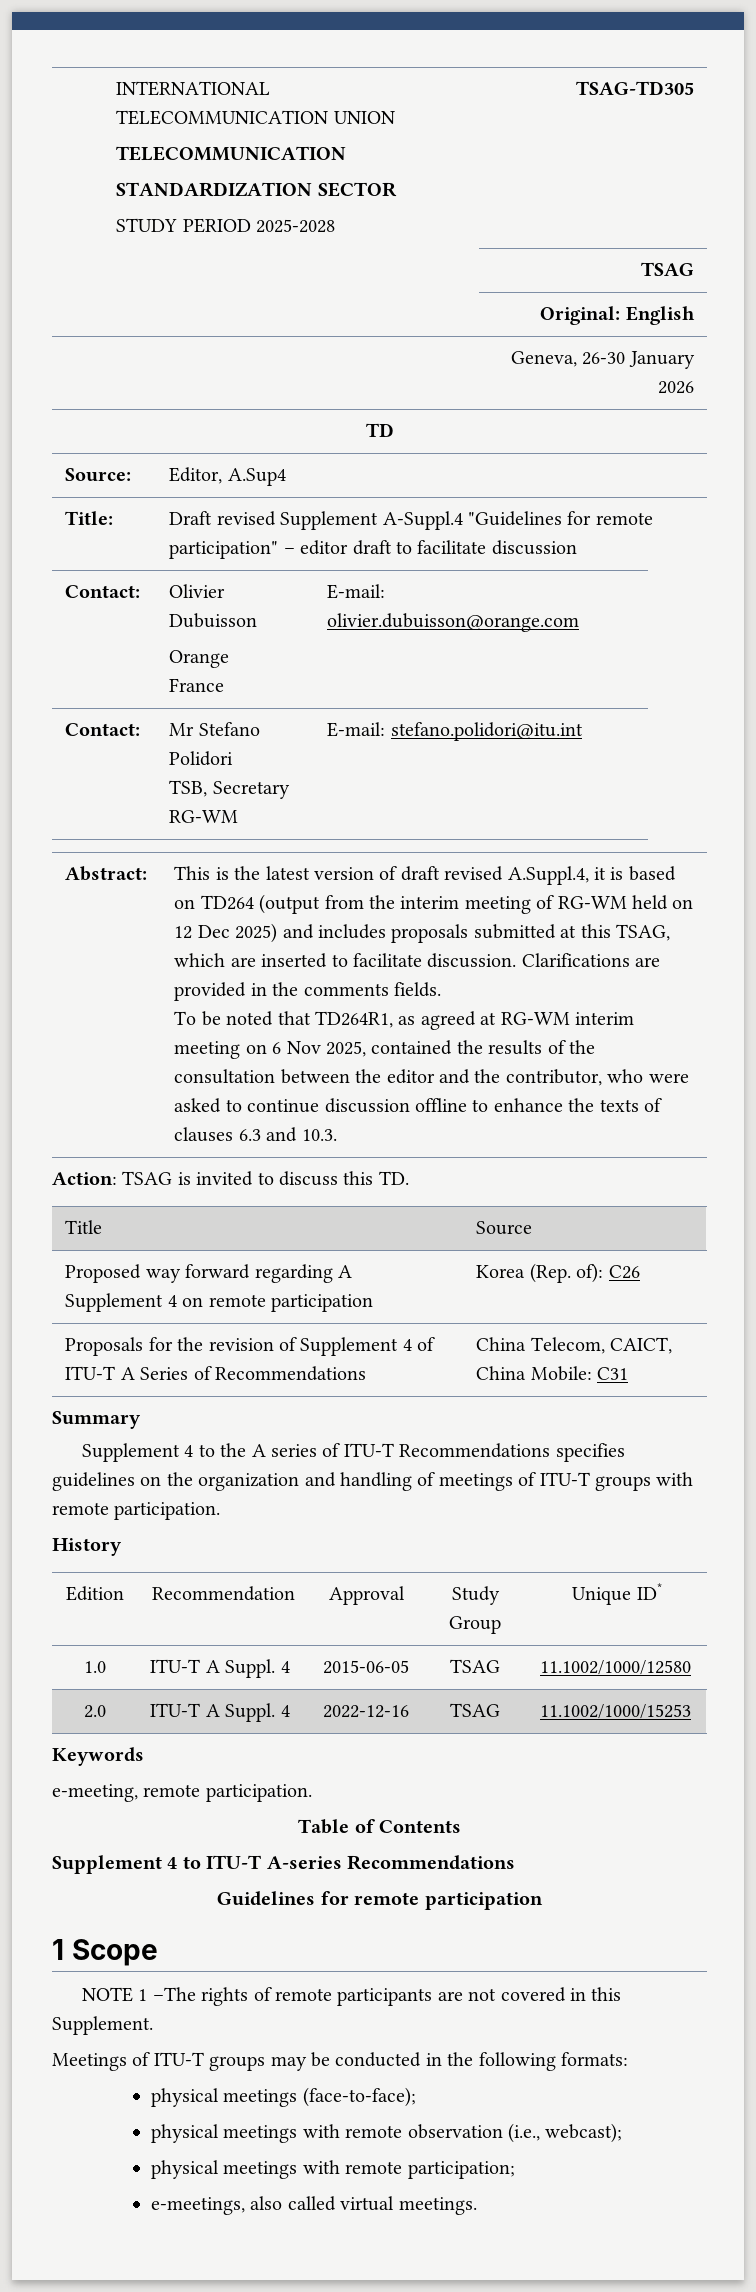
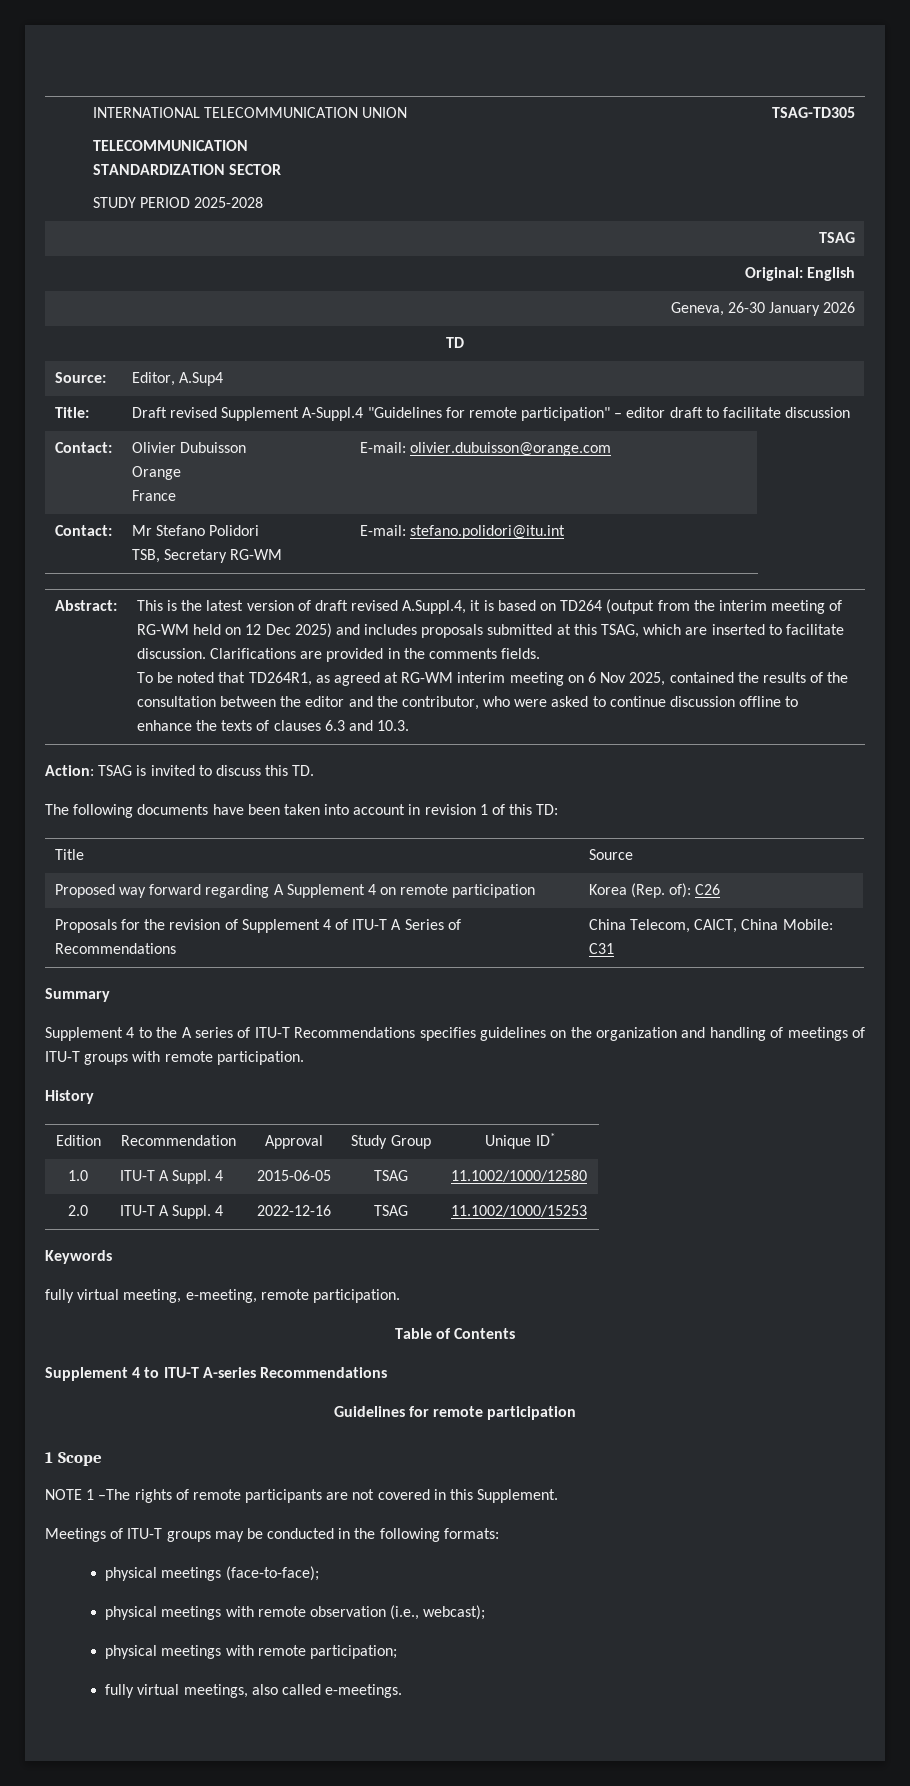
+ The following documents have been taken into account in revision 1 of this TD:
- e-meeting, remote participation.
+ fully virtual meeting, e-meeting, remote participation.
- e-meetings, also called virtual meetings.
+ fully virtual meetings, also called e-meetings.

